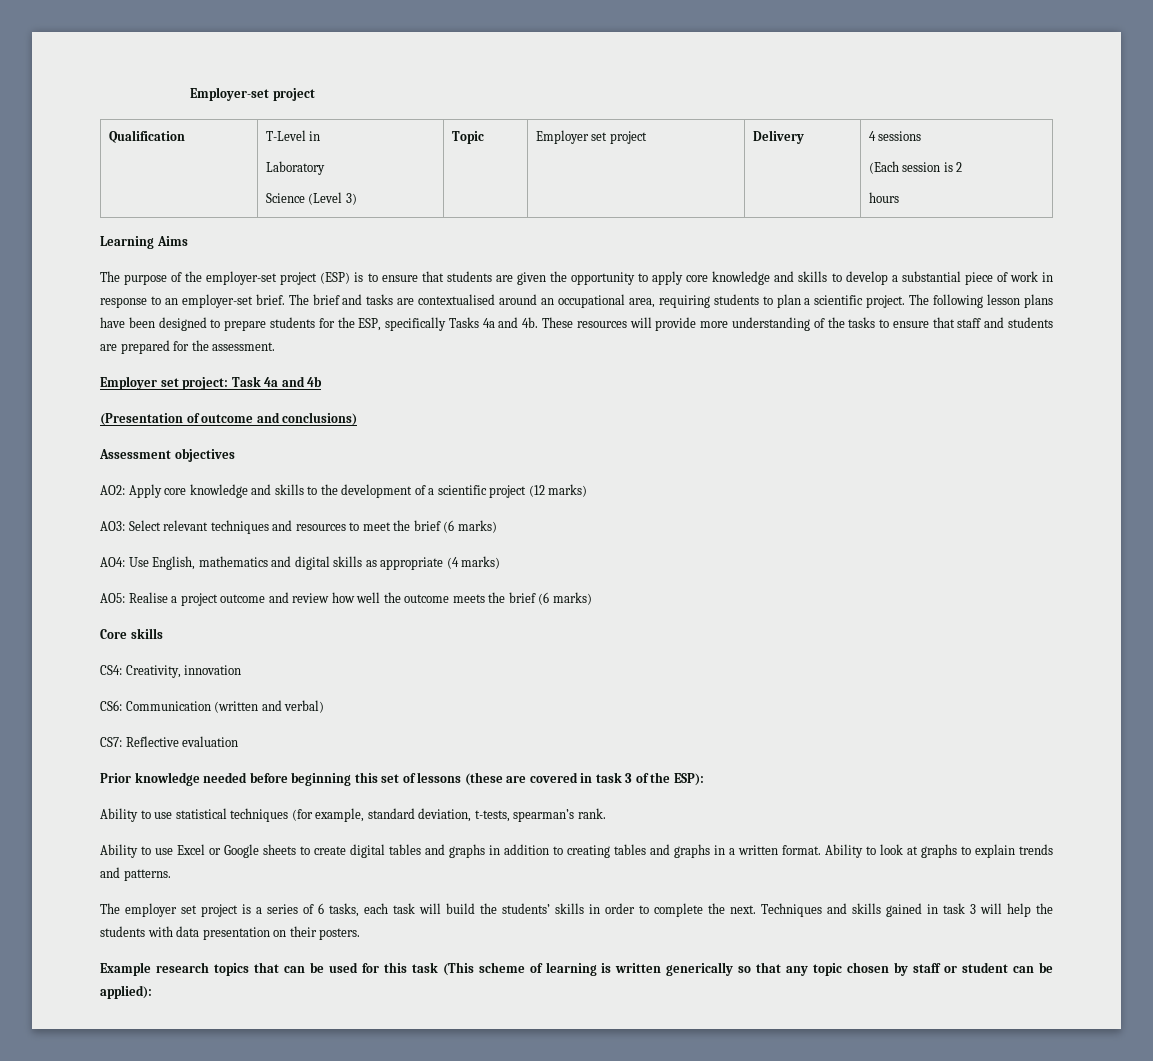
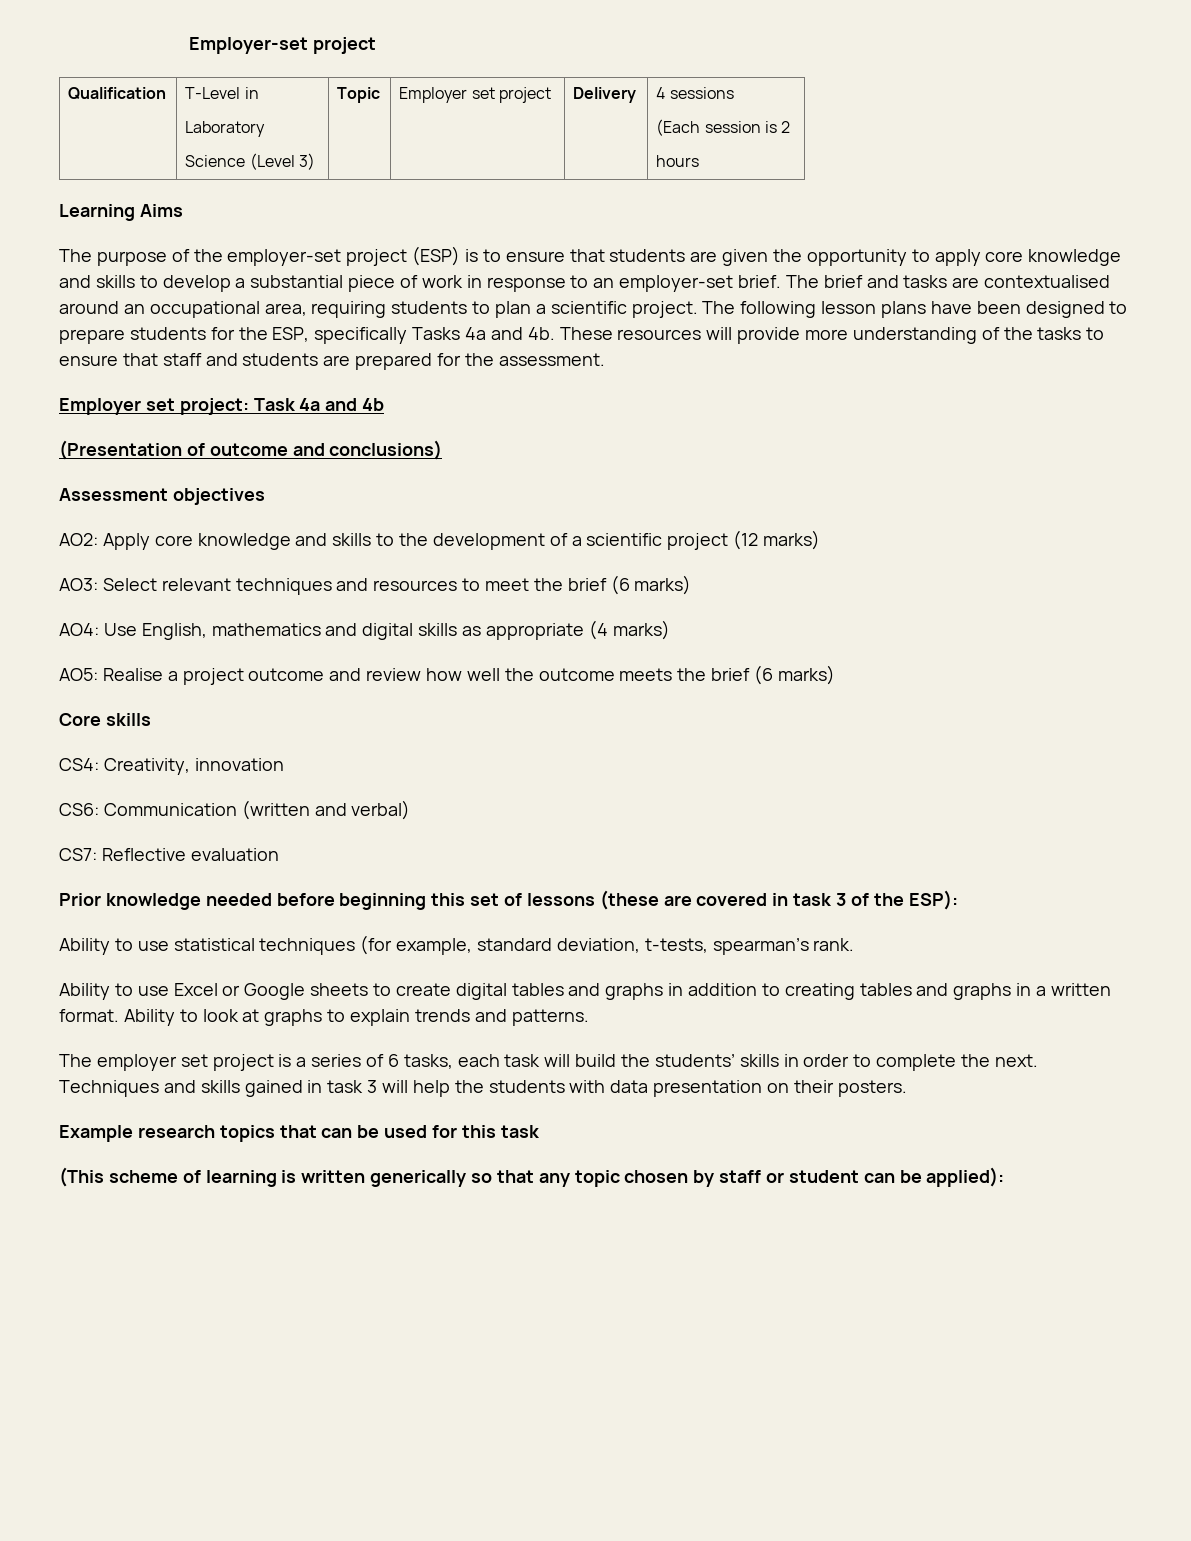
- Example research topics that can be used for this task (This scheme of learning is written generically so that any topic chosen by staff or student can be applied):
+ Example research topics that can be used for this task
+ (This scheme of learning is written generically so that any topic chosen by staff or student can be applied):

